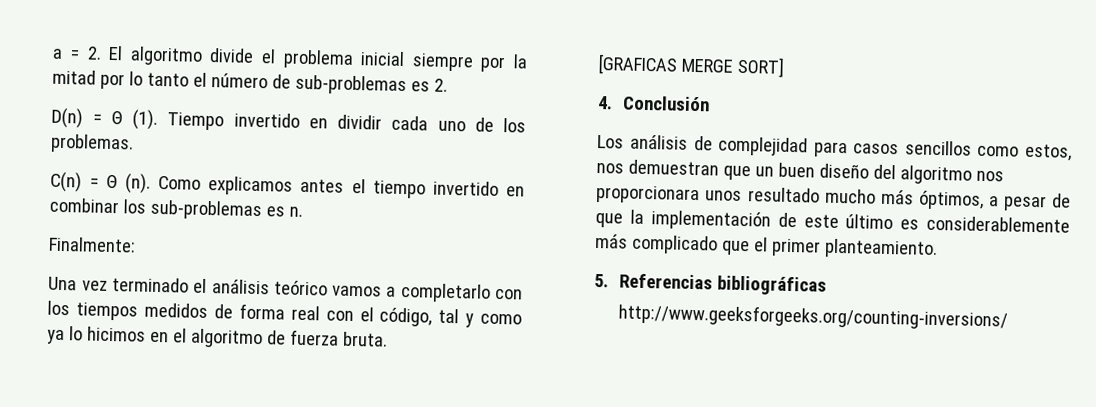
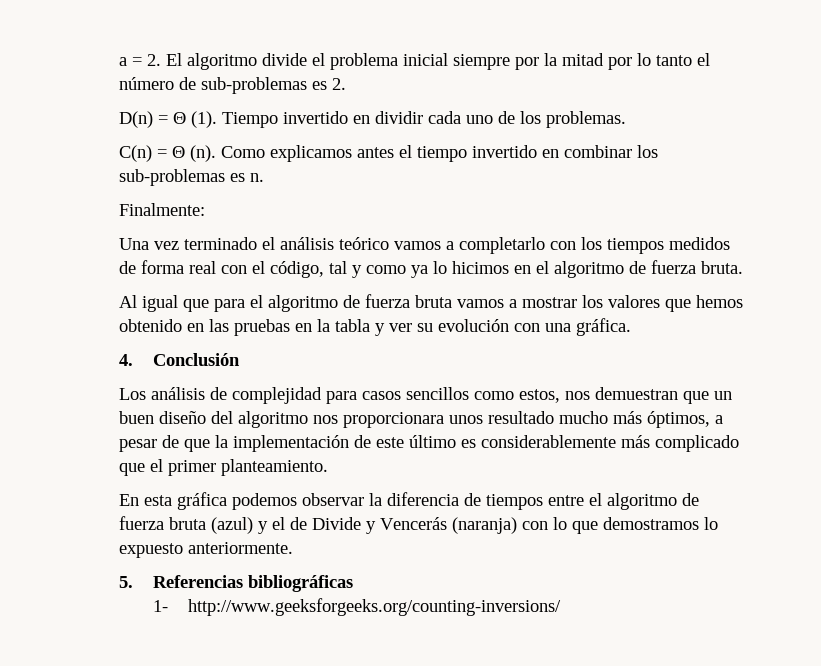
- [GRAFICAS MERGE SORT]
+ Al igual que para el algoritmo de fuerza bruta vamos a mostrar los valores que hemos obtenido en las pruebas en la tabla y ver su evolución con una gráfica.
+ En esta gráfica podemos observar la diferencia de tiempos entre el algoritmo de fuerza bruta (azul) y el de Divide y Vencerás (naranja) con lo que demostramos lo expuesto anteriormente.
- http://www.geeksforgeeks.org/counting-inversions/
+ 1- http://www.geeksforgeeks.org/counting-inversions/

